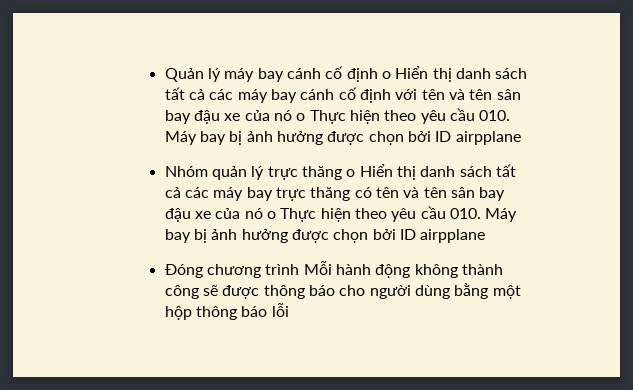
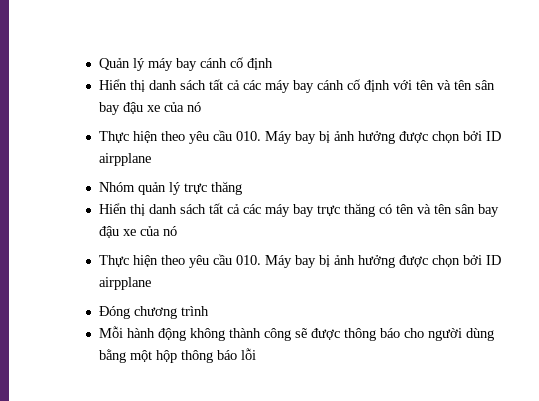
- Quản lý máy bay cánh cố định o Hiển thị danh sách tất cả các máy bay cánh cố định với tên và tên sân bay đậu xe của nó o Thực hiện theo yêu cầu 010. Máy bay bị ảnh hưởng được chọn bởi ID airpplane
+ Quản lý máy bay cánh cố định
+ Hiển thị danh sách tất cả các máy bay cánh cố định với tên và tên sân bay đậu xe của nó
+ Thực hiện theo yêu cầu 010. Máy bay bị ảnh hưởng được chọn bởi ID airpplane
- Nhóm quản lý trực thăng o Hiển thị danh sách tất cả các máy bay trực thăng có tên và tên sân bay đậu xe của nó o Thực hiện theo yêu cầu 010. Máy bay bị ảnh hưởng được chọn bởi ID airpplane
+ Nhóm quản lý trực thăng
+ Hiển thị danh sách tất cả các máy bay trực thăng có tên và tên sân bay đậu xe của nó
+ Thực hiện theo yêu cầu 010. Máy bay bị ảnh hưởng được chọn bởi ID airpplane
- Đóng chương trình Mỗi hành động không thành công sẽ được thông báo cho người dùng bằng một hộp thông báo lỗi
+ Đóng chương trình
+ Mỗi hành động không thành công sẽ được thông báo cho người dùng bằng một hộp thông báo lỗi

